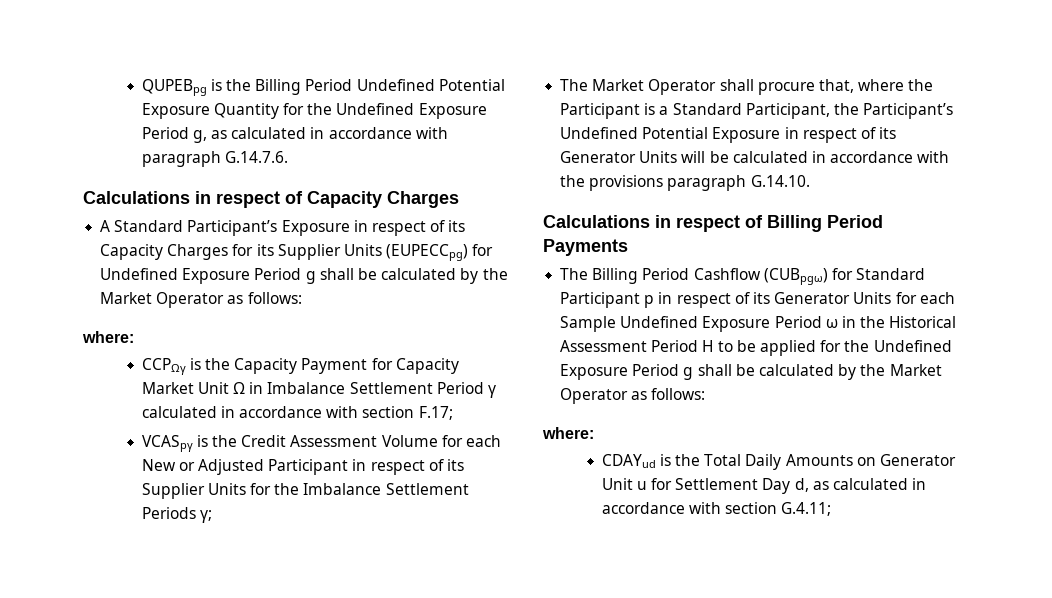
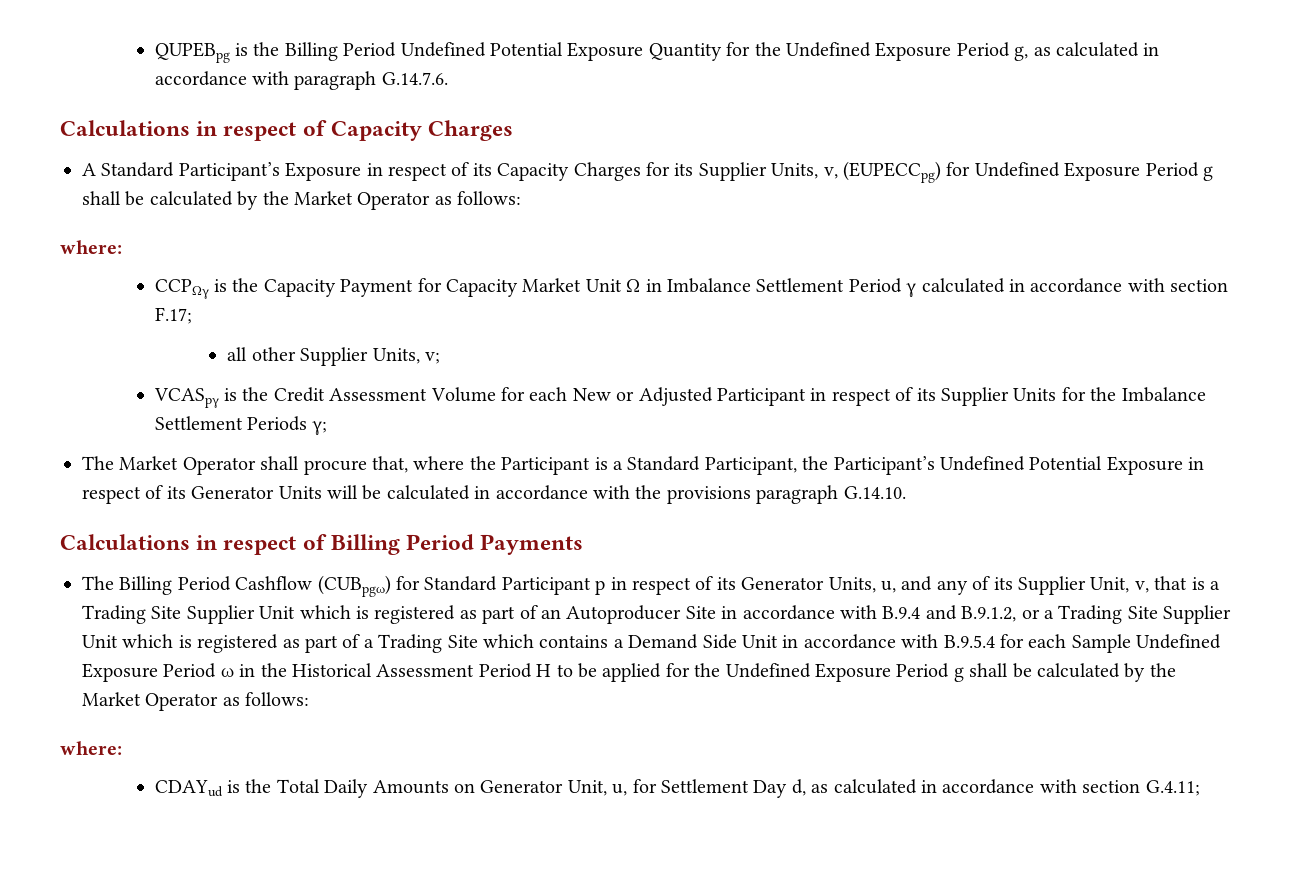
- A Standard Participant’s Exposure in respect of its Capacity Charges for its Supplier Units (EUPECCpg) for Undefined Exposure Period g shall be calculated by the Market Operator as follows:
+ A Standard Participant’s Exposure in respect of its Capacity Charges for its Supplier Units, v, (EUPECCpg) for Undefined Exposure Period g shall be calculated by the Market Operator as follows:
+ all other Supplier Units, v;
- The Billing Period Cashflow (CUBpgω) for Standard Participant p in respect of its Generator Units for each Sample Undefined Exposure Period ω in the Historical Assessment Period H to be applied for the Undefined Exposure Period g shall be calculated by the Market Operator as follows:
+ The Billing Period Cashflow (CUBpgω) for Standard Participant p in respect of its Generator Units, u, and any of its Supplier Unit, v, that is a Trading Site Supplier Unit which is registered as part of an Autoproducer Site in accordance with B.9.4 and B.9.1.2, or a Trading Site Supplier Unit which is registered as part of a Trading Site which contains a Demand Side Unit in accordance with B.9.5.4 for each Sample Undefined Exposure Period ω in the Historical Assessment Period H to be applied for the Undefined Exposure Period g shall be calculated by the Market Operator as follows:
- CDAYud is the Total Daily Amounts on Generator Unit u for Settlement Day d, as calculated in accordance with section G.4.11;
+ CDAYud is the Total Daily Amounts on Generator Unit, u, for Settlement Day d, as calculated in accordance with section G.4.11;

